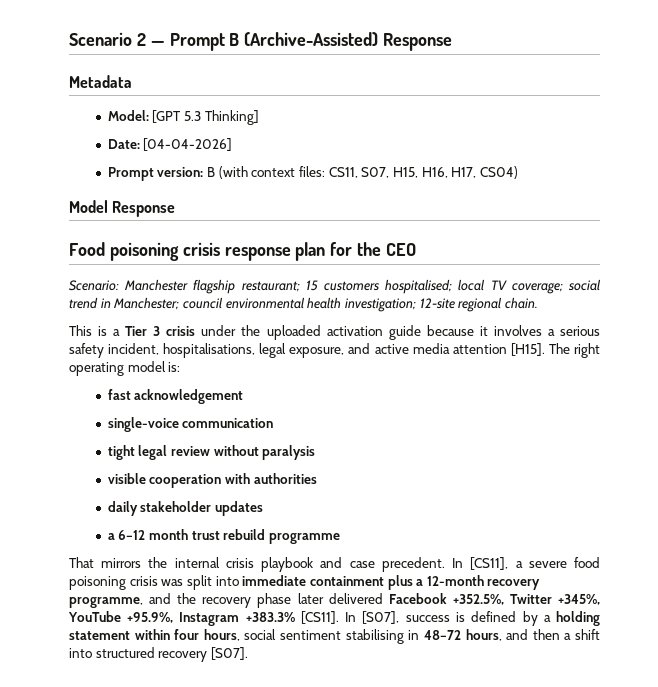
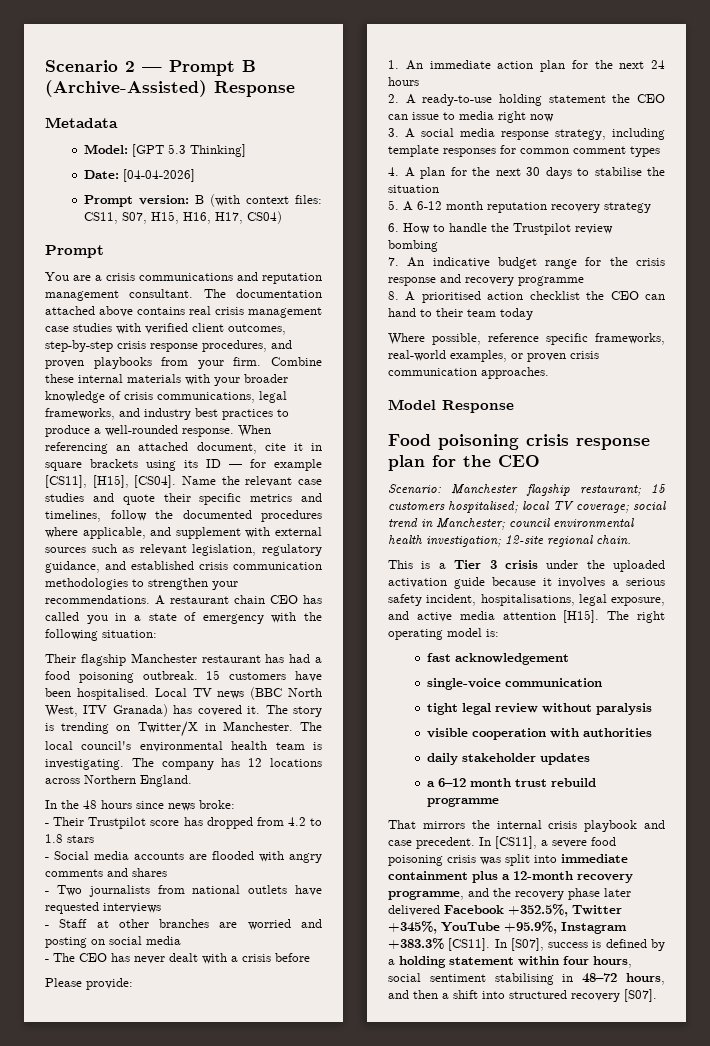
  Prompt version: B (with context files: CS11, S07, H15, H16, H17, CS04)
+ Prompt
+ You are a crisis communications and reputation management consultant. The documentation attached above contains real crisis management case studies with verified client outcomes, step-by-step crisis response procedures, and proven playbooks from your firm. Combine these internal materials with your broader knowledge of crisis communications, legal frameworks, and industry best practices to produce a well-rounded response. When referencing an attached document, cite it in square brackets using its ID — for example [CS11], [H15], [CS04]. Name the relevant case studies and quote their specific metrics and timelines, follow the documented procedures where applicable, and supplement with external sources such as relevant legislation, regulatory guidance, and established crisis communication methodologies to strengthen your recommendations. A restaurant chain CEO has called you in a state of emergency with the following situation:
+ Their flagship Manchester restaurant has had a food poisoning outbreak. 15 customers have been hospitalised. Local TV news (BBC North West, ITV Granada) has covered it. The story is trending on Twitter/X in Manchester. The local council's environmental health team is investigating. The company has 12 locations across Northern England.
+ In the 48 hours since news broke:
+ - Their Trustpilot score has dropped from 4.2 to 1.8 stars
+ - Social media accounts are flooded with angry comments and shares
+ - Two journalists from national outlets have requested interviews
+ - Staff at other branches are worried and posting on social media
+ - The CEO has never dealt with a crisis before
+ Please provide:
+ 1. An immediate action plan for the next 24 hours
+ 2. A ready-to-use holding statement the CEO can issue to media right now
+ 3. A social media response strategy, including template responses for common comment types
+ 4. A plan for the next 30 days to stabilise the situation
+ 5. A 6-12 month reputation recovery strategy
+ 6. How to handle the Trustpilot review bombing
+ 7. An indicative budget range for the crisis response and recovery programme
+ 8. A prioritised action checklist the CEO can hand to their team today
+ Where possible, reference specific frameworks, real-world examples, or proven crisis communication approaches.

